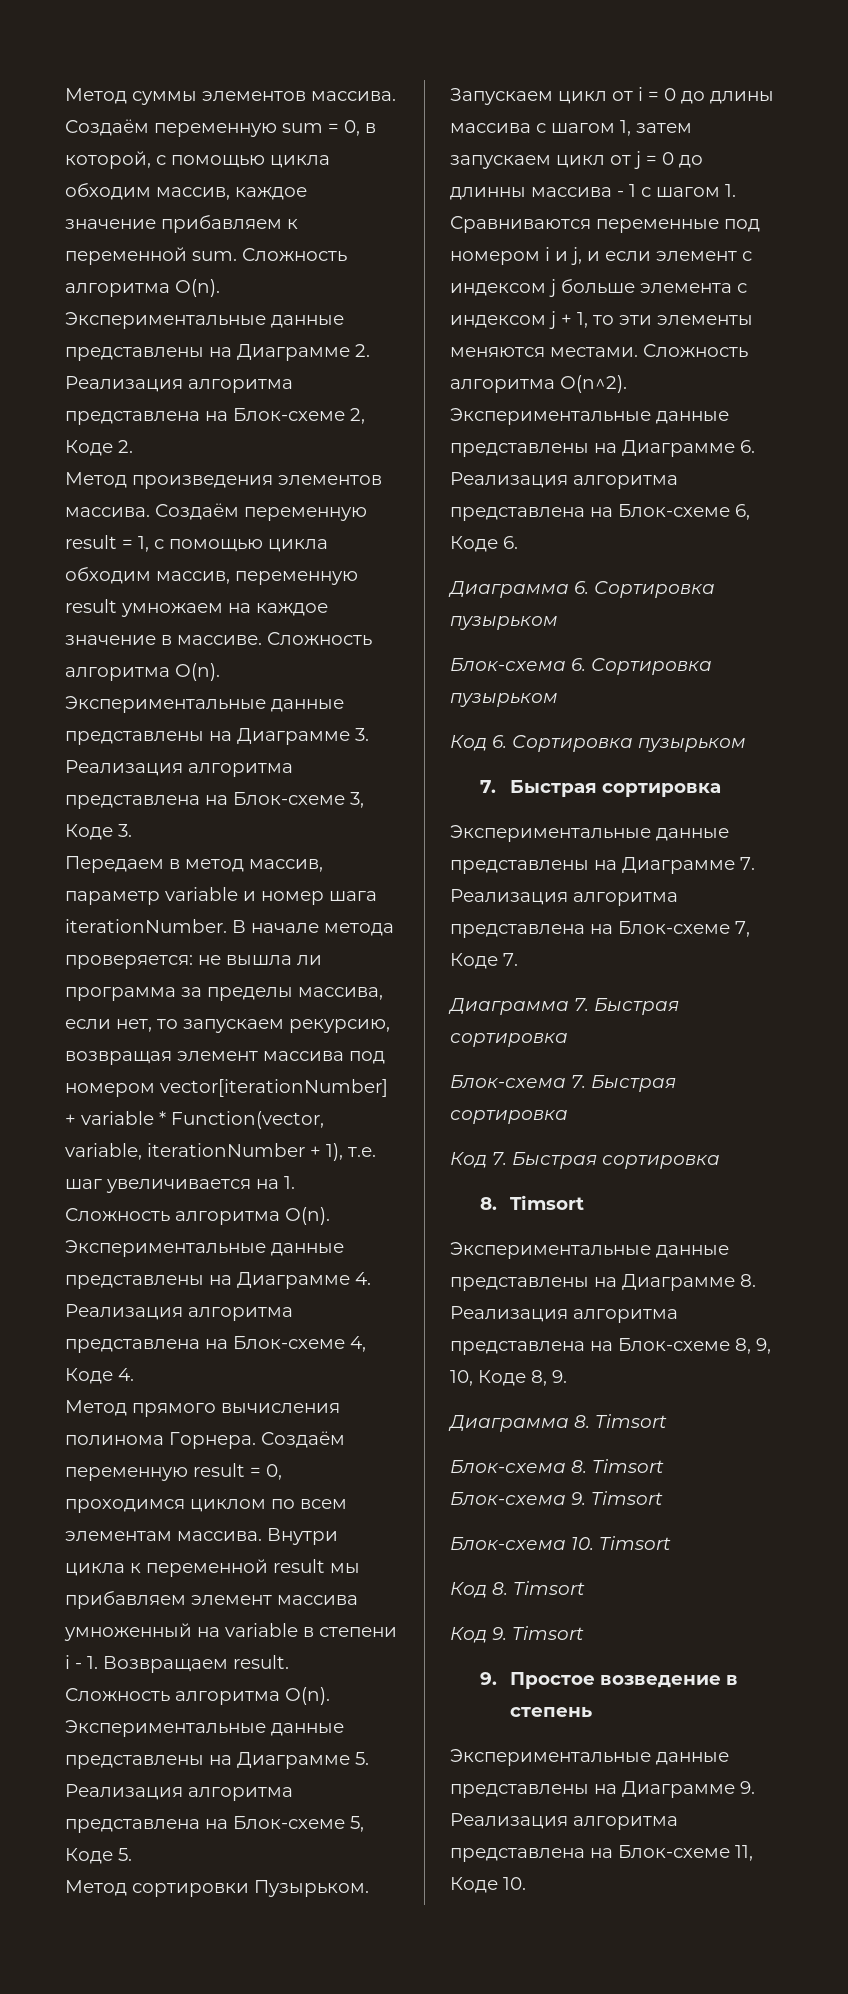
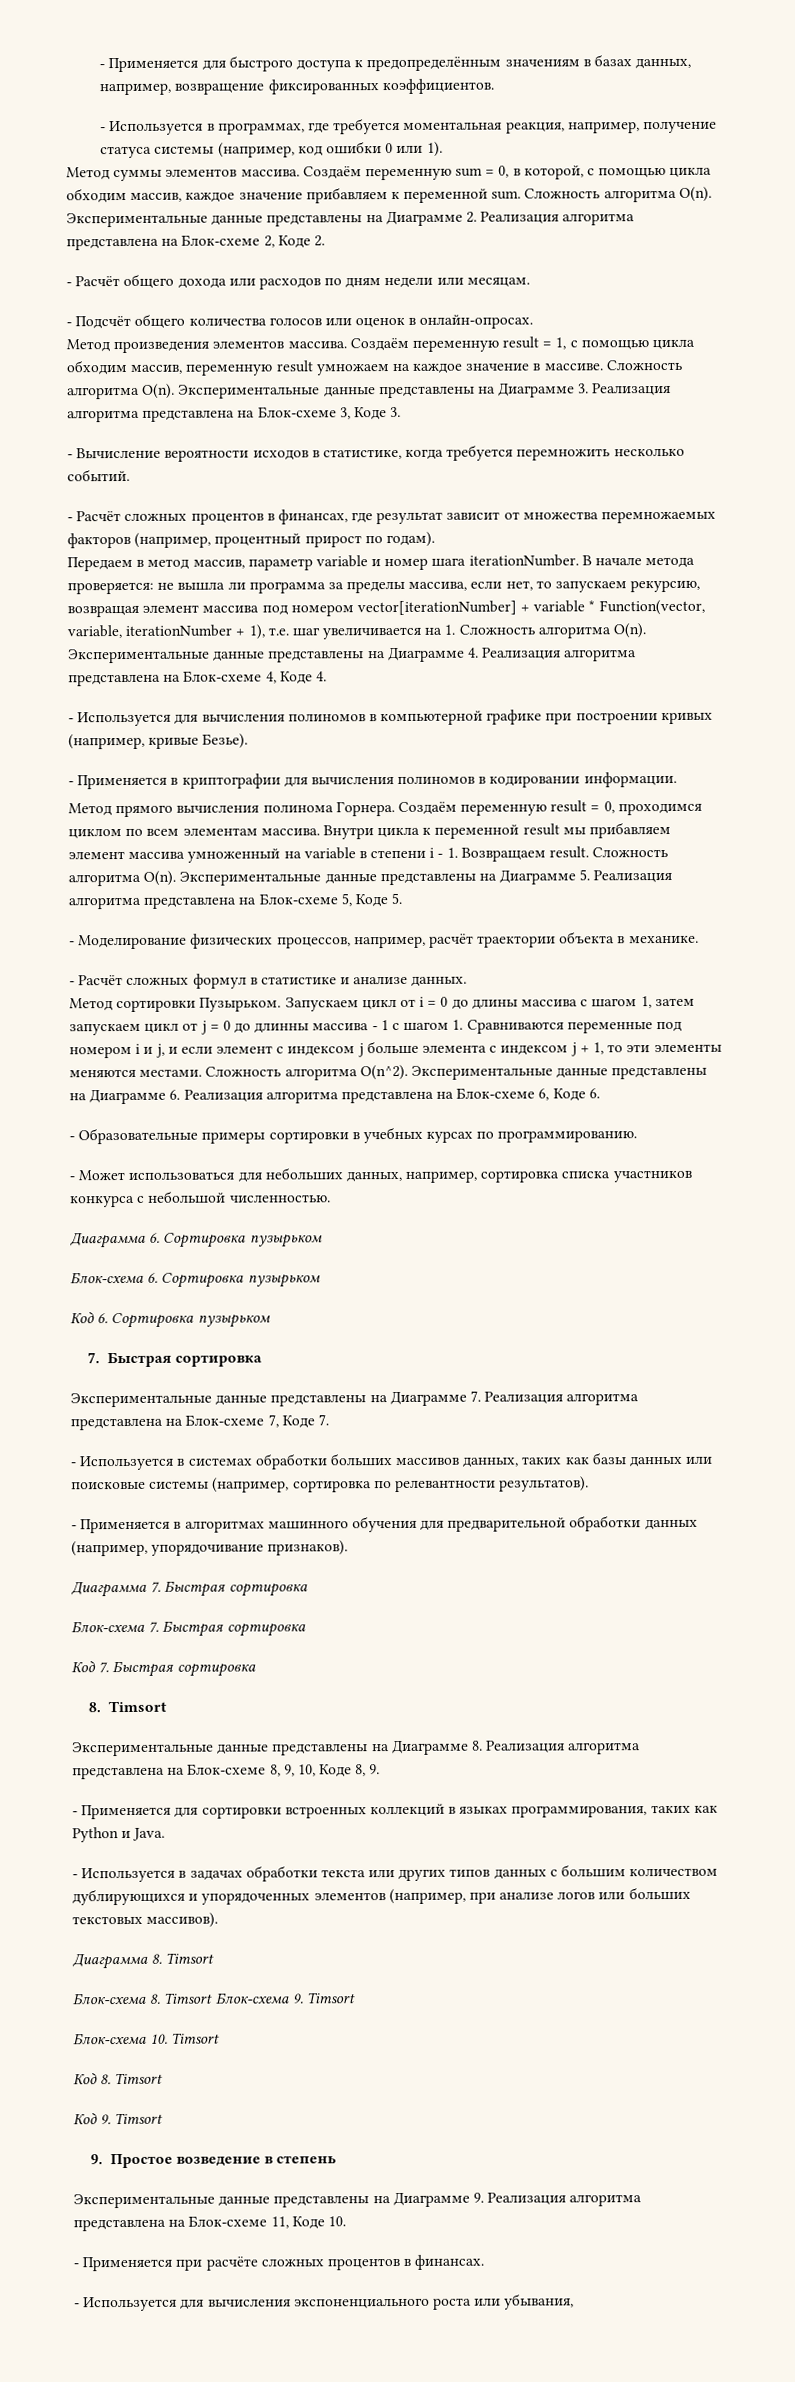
+ - Применяется для быстрого доступа к предопределённым значениям в базах данных, например, возвращение фиксированных коэффициентов.
+ - Используется в программах, где требуется моментальная реакция, например, получение статуса системы (например, код ошибки 0 или 1).
+ - Расчёт общего дохода или расходов по дням недели или месяцам.
+ - Подсчёт общего количества голосов или оценок в онлайн-опросах.
+ - Вычисление вероятности исходов в статистике, когда требуется перемножить несколько событий.
+ - Расчёт сложных процентов в финансах, где результат зависит от множества перемножаемых факторов (например, процентный прирост по годам).
+ - Используется для вычисления полиномов в компьютерной графике при построении кривых (например, кривые Безье).
+ - Применяется в криптографии для вычисления полиномов в кодировании информации.
+ - Моделирование физических процессов, например, расчёт траектории объекта в механике.
+ - Расчёт сложных формул в статистике и анализе данных.
+ - Образовательные примеры сортировки в учебных курсах по программированию.
+ - Может использоваться для небольших данных, например, сортировка списка участников конкурса с небольшой численностью.
+ - Используется в системах обработки больших массивов данных, таких как базы данных или поисковые системы (например, сортировка по релевантности результатов).
+ - Применяется в алгоритмах машинного обучения для предварительной обработки данных (например, упорядочивание признаков).
+ - Применяется для сортировки встроенных коллекций в языках программирования, таких как Python и Java.
+ - Используется в задачах обработки текста или других типов данных с большим количеством дублирующихся и упорядоченных элементов (например, при анализе логов или больших текстовых массивов).
+ - Применяется при расчёте сложных процентов в финансах.
+ - Используется для вычисления экспоненциального роста или убывания,

